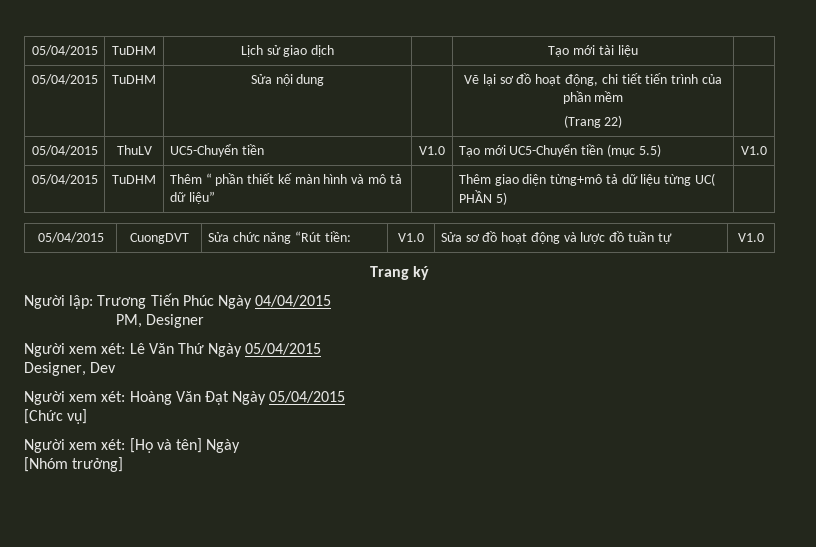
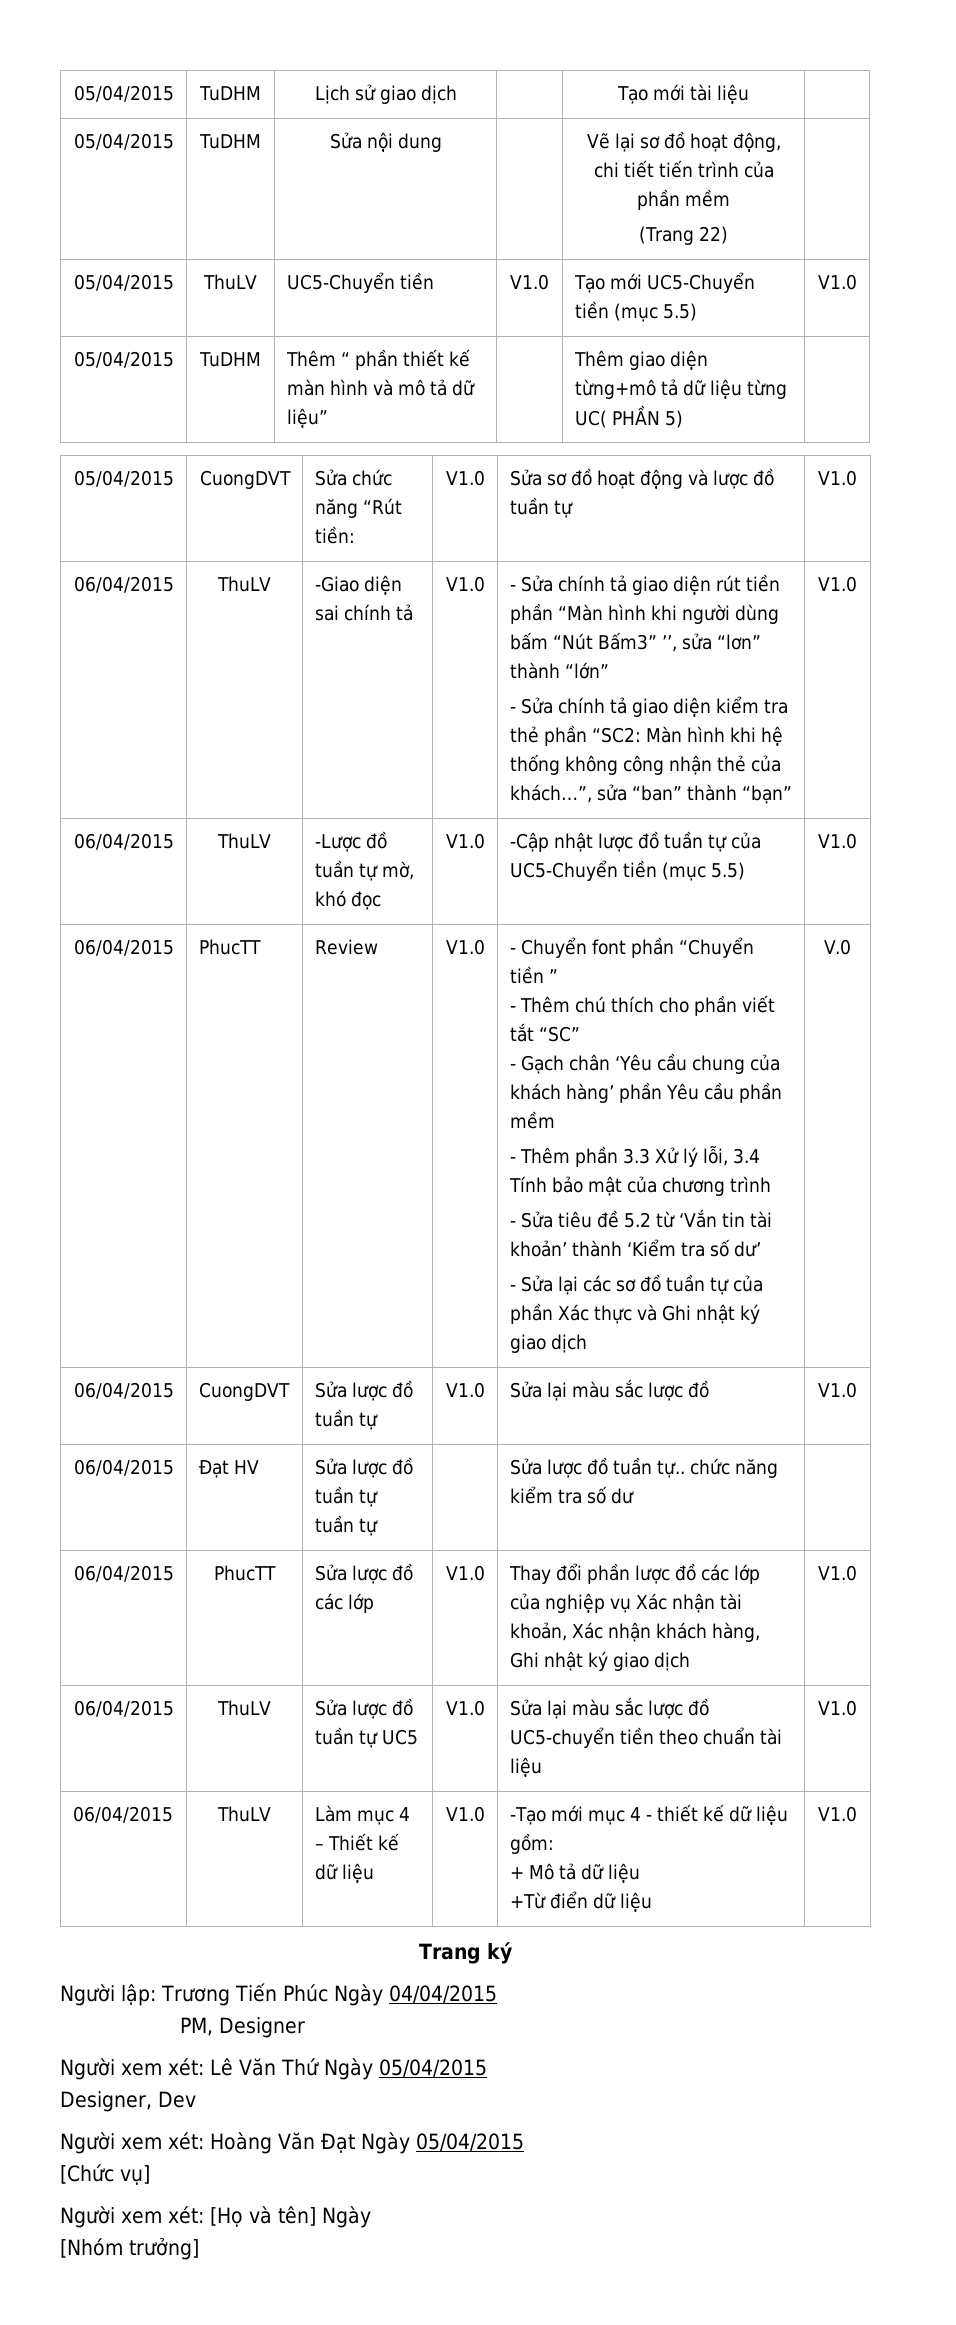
+ 06/04/2015 | ThuLV | -Giao diện sai chính tả | V1.0 | - Sửa chính tả giao diện rút tiền phần “Màn hình khi người dùng bấm “Nút Bấm3” ’’, sửa “lơn” thành “lớn”
+ - Sửa chính tả giao diện kiểm tra thẻ phần “SC2: Màn hình khi hệ thống không công nhận thẻ của khách…”, sửa “ban” thành “bạn” | V1.0
+ 06/04/2015 | ThuLV | -Lược đồ tuần tự mờ, khó đọc | V1.0 | -Cập nhật lược đồ tuần tự của UC5-Chuyển tiền (mục 5.5) | V1.0
+ 06/04/2015 | PhucTT | Review | V1.0 | - Chuyển font phần “Chuyển tiền ”
+ - Thêm chú thích cho phần viết tắt “SC”
+ - Gạch chân ‘Yêu cầu chung của khách hàng’ phần Yêu cầu phần mềm
+ - Thêm phần 3.3 Xử lý lỗi, 3.4 Tính bảo mật của chương trình
+ - Sửa tiêu đề 5.2 từ ‘Vắn tin tài khoản’ thành ‘Kiểm tra số dư’
+ - Sửa lại các sơ đồ tuần tự của phần Xác thực và Ghi nhật ký giao dịch | V.0
+ 06/04/2015 | CuongDVT | Sửa lược đồ tuần tự | V1.0 | Sửa lại màu sắc lược đồ | V1.0
+ 06/04/2015 | Đạt HV | Sửa lược đồ tuần tự tuần tự | | Sửa lược đồ tuần tự.. chức năng kiểm tra số dư |
+ 06/04/2015 | PhucTT | Sửa lược đồ các lớp | V1.0 | Thay đổi phần lược đồ các lớp của nghiệp vụ Xác nhận tài khoản, Xác nhận khách hàng, Ghi nhật ký giao dịch | V1.0
+ 06/04/2015 | ThuLV | Sửa lược đồ tuần tự UC5 | V1.0 | Sửa lại màu sắc lược đồ UC5-chuyển tiền theo chuẩn tài liệu | V1.0
+ 06/04/2015 | ThuLV | Làm mục 4 – Thiết kế dữ liệu | V1.0 | -Tạo mới mục 4 - thiết kế dữ liệu gồm:
+ + Mô tả dữ liệu
+ +Từ điển dữ liệu | V1.0

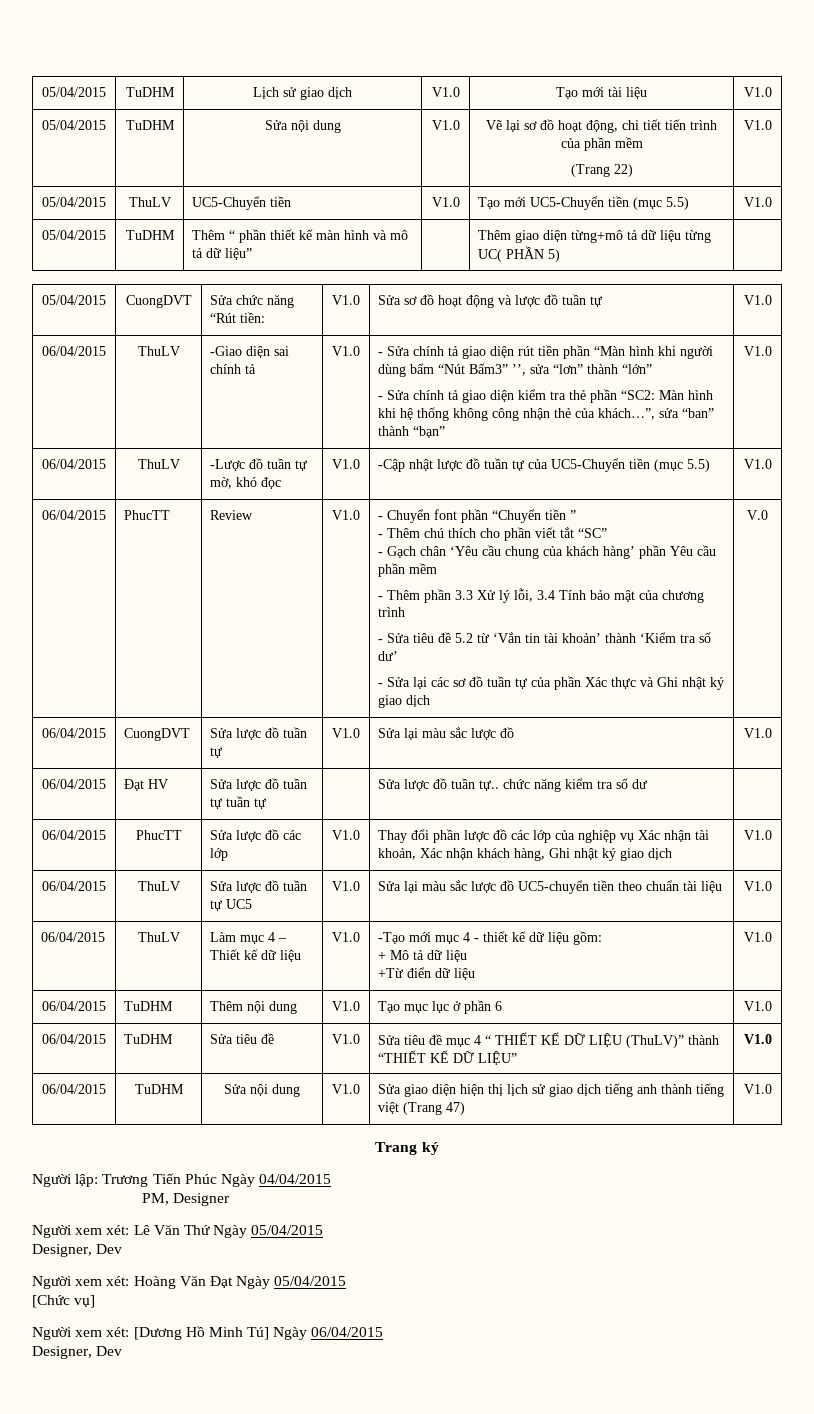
- 05/04/2015 | TuDHM | Lịch sử giao dịch | | Tạo mới tài liệu |
+ 05/04/2015 | TuDHM | Lịch sử giao dịch | V1.0 | Tạo mới tài liệu | V1.0
- 05/04/2015 | TuDHM | Sửa nội dung | | Vẽ lại sơ đồ hoạt động, chi tiết tiến trình của phần mềm
- (Trang 22) |
+ 05/04/2015 | TuDHM | Sửa nội dung | V1.0 | Vẽ lại sơ đồ hoạt động, chi tiết tiến trình của phần mềm
+ (Trang 22) | V1.0
+ 06/04/2015 | TuDHM | Thêm nội dung | V1.0 | Tạo mục lục ở phần 6 | V1.0
+ 06/04/2015 | TuDHM | Sửa tiêu đề | V1.0 | Sửa tiêu đề mục 4 “ THIẾT KẾ DỮ LIỆU (ThuLV)” thành “THIẾT KẾ DỮ LIỆU” | V1.0
+ 06/04/2015 | TuDHM | Sửa nội dung | V1.0 | Sửa giao diện hiện thị lịch sử giao dịch tiếng anh thành tiếng việt (Trang 47) | V1.0
- Người xem xét: [Họ và tên] Ngày
- [Nhóm trưởng]
+ Người xem xét: [Dương Hồ Minh Tú] Ngày 06/04/2015
+ Designer, Dev

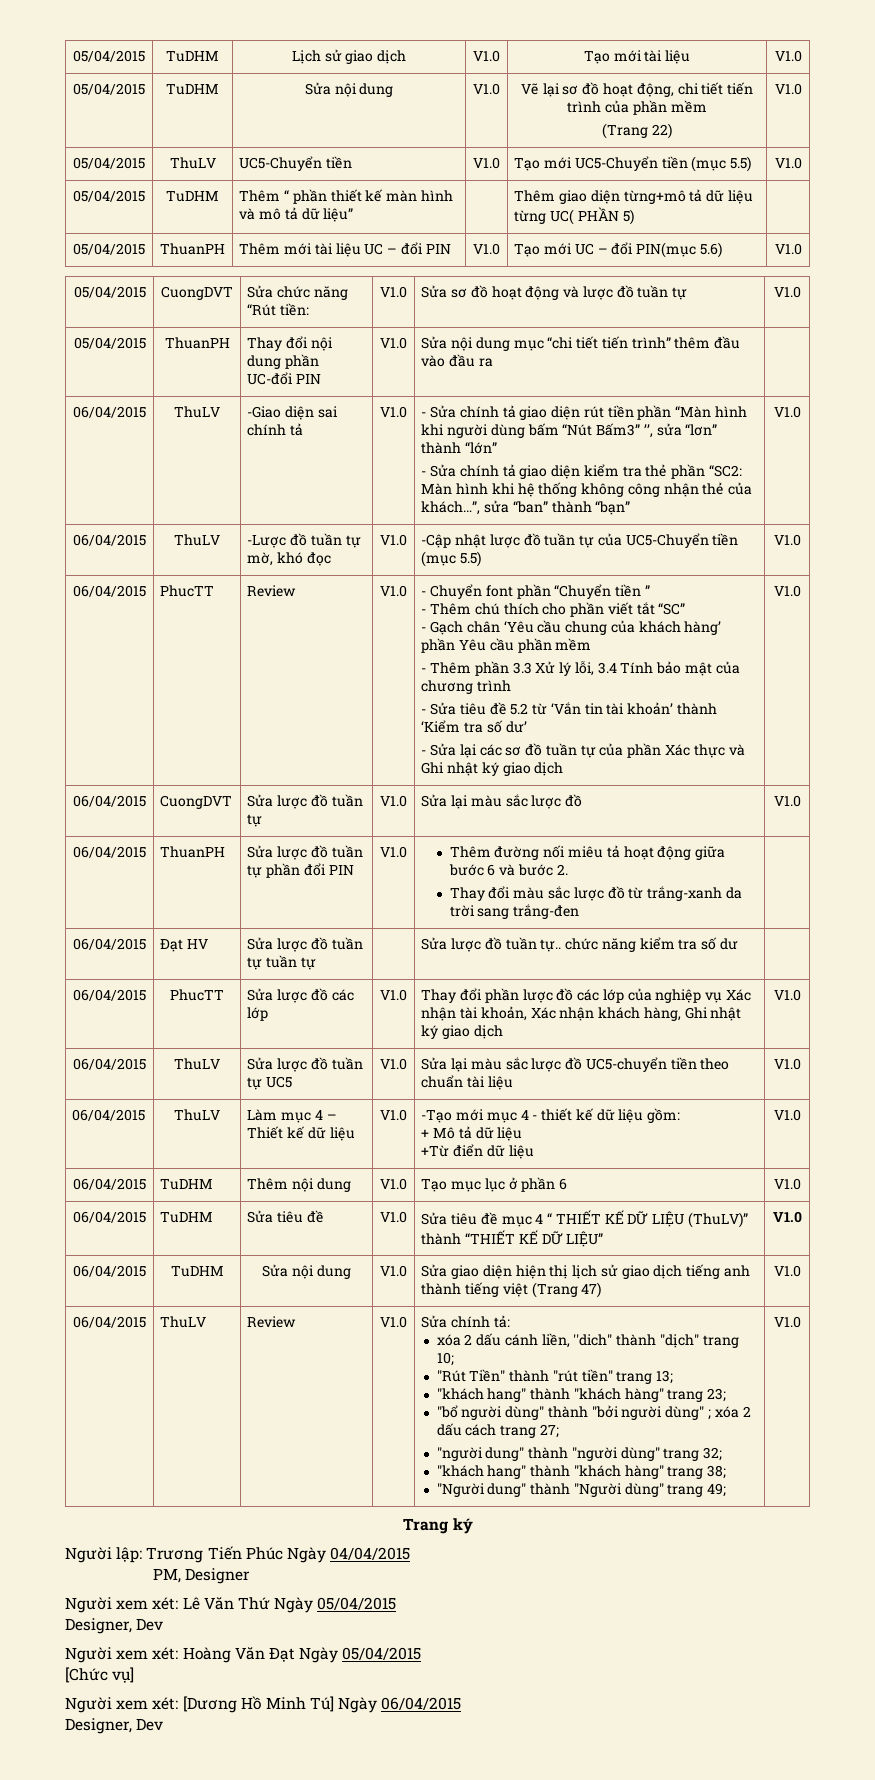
+ 05/04/2015 | ThuanPH | Thêm mới tài liệu UC – đổi PIN | V1.0 | Tạo mới UC – đổi PIN(mục 5.6) | V1.0
+ 05/04/2015 | ThuanPH | Thay đổi nội dung phần UC-đổi PIN | V1.0 | Sửa nội dung mục “chi tiết tiến trình” thêm đầu vào đầu ra |
- - Sửa lại các sơ đồ tuần tự của phần Xác thực và Ghi nhật ký giao dịch | V.0
+ - Sửa lại các sơ đồ tuần tự của phần Xác thực và Ghi nhật ký giao dịch | V1.0
+ 06/04/2015 | ThuanPH | Sửa lược đồ tuần tự phần đổi PIN | V1.0 | Thêm đường nối miêu tả hoạt động giữa bước 6 và bước 2.
+ Thay đổi màu sắc lược đồ từ trắng-xanh da trời sang trắng-đen |
+ 06/04/2015 | ThuLV | Review | V1.0 | Sửa chính tả:
+ xóa 2 dấu cánh liền, ''dich" thành "dịch" trang 10;
+ "Rút Tiền" thành "rút tiền" trang 13;
+ "khách hang" thành "khách hàng" trang 23;
+ "bổ người dùng" thành "bởi người dùng" ; xóa 2 dấu cách trang 27;
+ "người dung" thành "người dùng" trang 32;
+ "khách hang" thành "khách hàng" trang 38;
+ "Người dung" thành "Người dùng" trang 49; | V1.0

